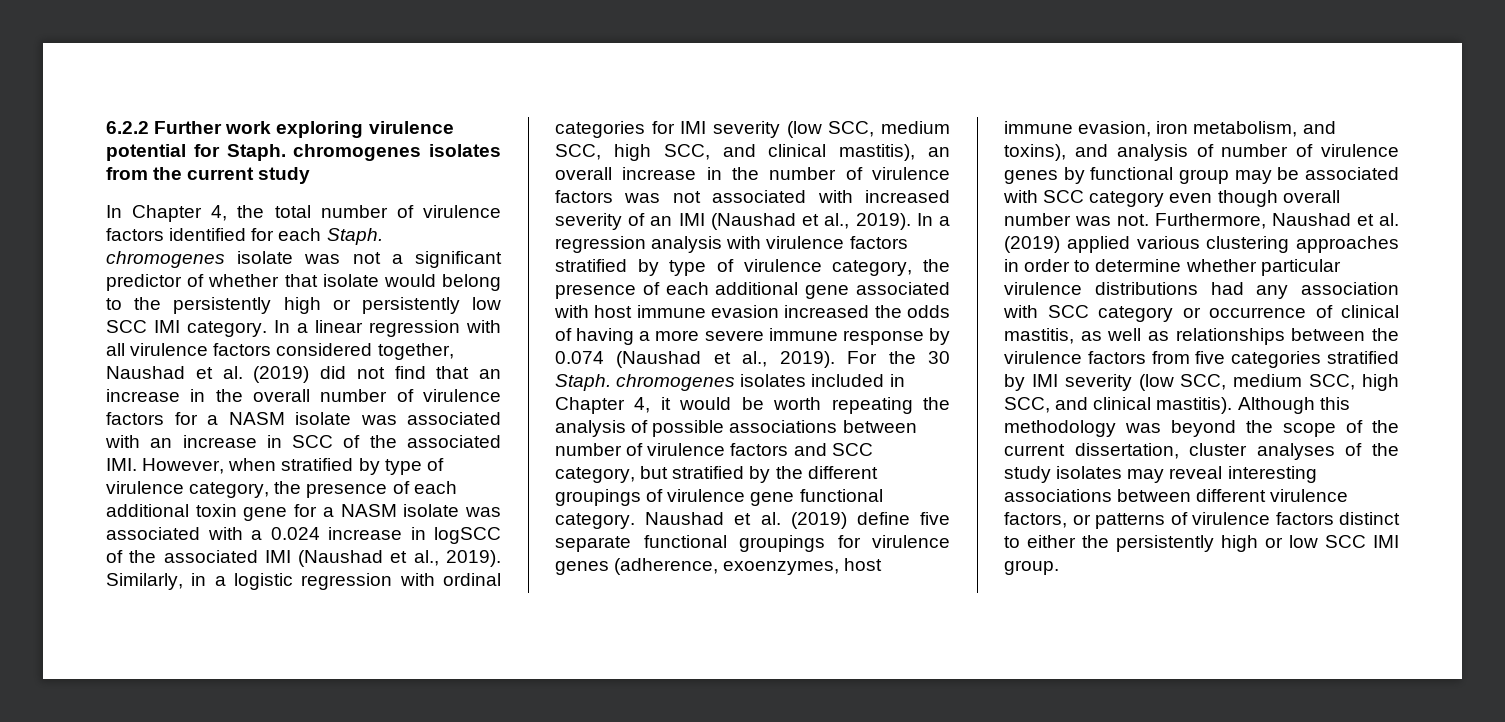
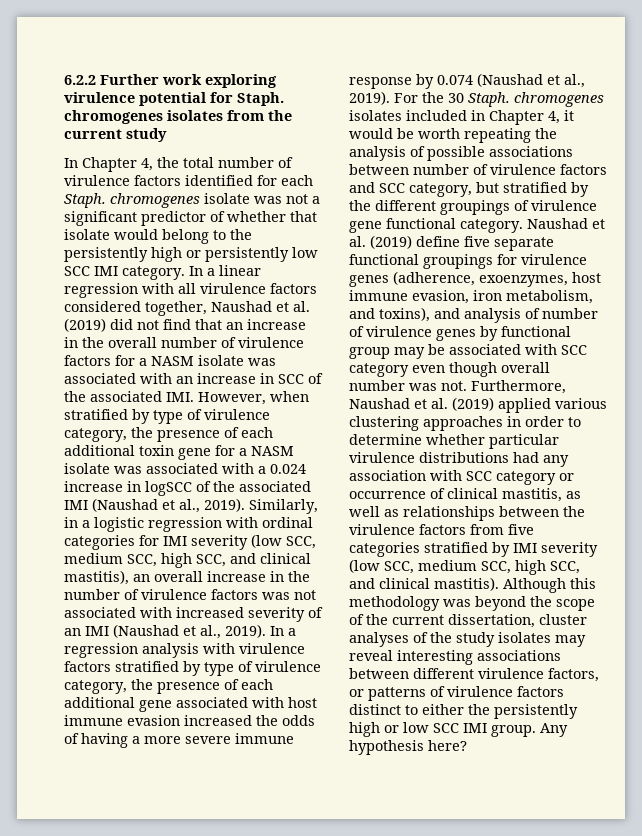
+ Any hypothesis here?

